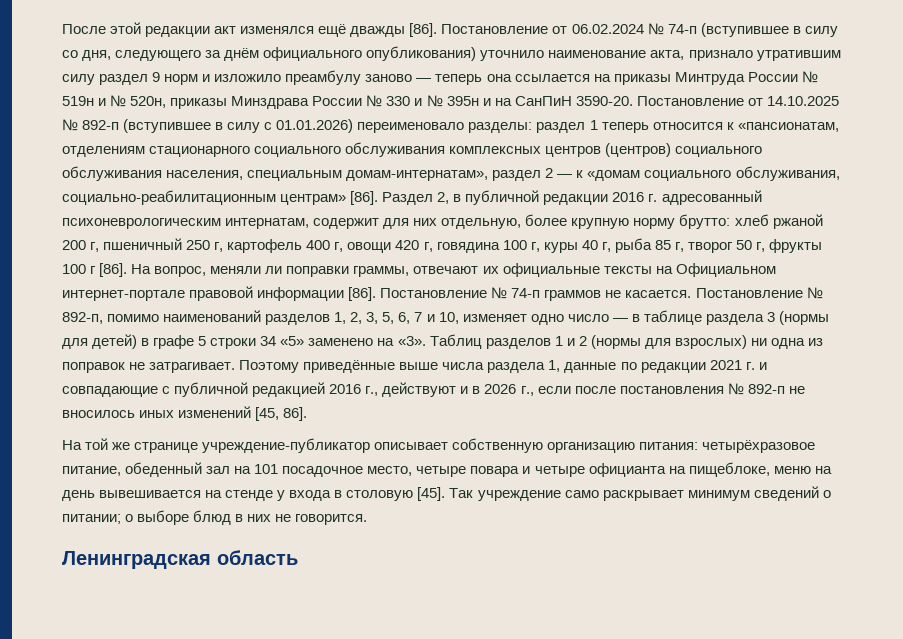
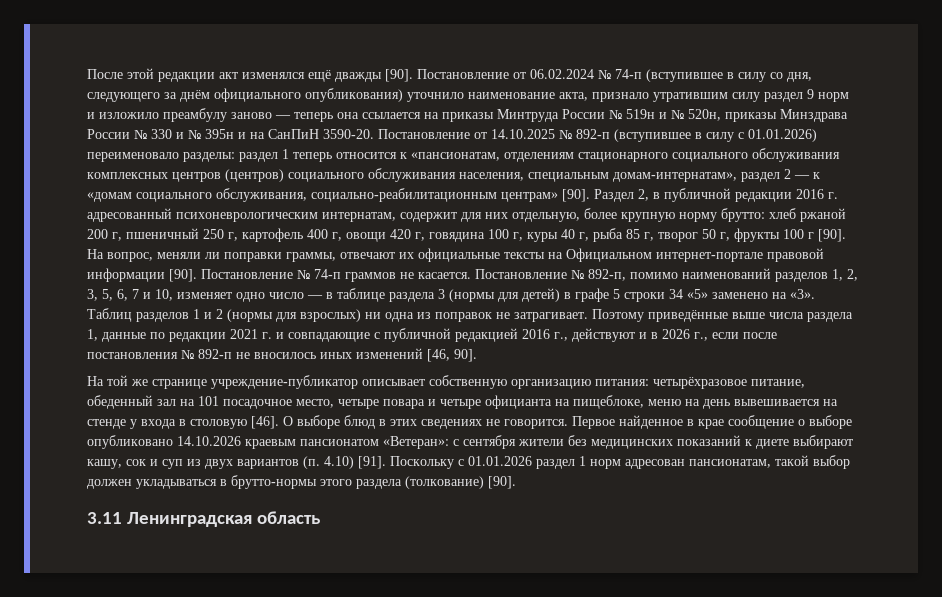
- После этой редакции акт изменялся ещё дважды [86].
+ После этой редакции акт изменялся ещё дважды [90].
- Постановление от 14.10.2025 № 892-п (вступившее в силу с 01.01.2026) переименовало разделы: раздел 1 теперь относится к «пансионатам, отделениям стационарного социального обслуживания комплексных центров (центров) социального обслуживания населения, специальным домам-интернатам», раздел 2 — к «домам социального обслуживания, социально-реабилитационным центрам» [86].
+ Постановление от 14.10.2025 № 892-п (вступившее в силу с 01.01.2026) переименовало разделы: раздел 1 теперь относится к «пансионатам, отделениям стационарного социального обслуживания комплексных центров (центров) социального обслуживания населения, специальным домам-интернатам», раздел 2 — к «домам социального обслуживания, социально-реабилитационным центрам» [90].
- Раздел 2, в публичной редакции 2016 г. адресованный психоневрологическим интернатам, содержит для них отдельную, более крупную норму брутто: хлеб ржаной 200 г, пшеничный 250 г, картофель 400 г, овощи 420 г, говядина 100 г, куры 40 г, рыба 85 г, творог 50 г, фрукты 100 г [86].
+ Раздел 2, в публичной редакции 2016 г. адресованный психоневрологическим интернатам, содержит для них отдельную, более крупную норму брутто: хлеб ржаной 200 г, пшеничный 250 г, картофель 400 г, овощи 420 г, говядина 100 г, куры 40 г, рыба 85 г, творог 50 г, фрукты 100 г [90].
- На вопрос, меняли ли поправки граммы, отвечают их официальные тексты на Официальном интернет-портале правовой информации [86].
+ На вопрос, меняли ли поправки граммы, отвечают их официальные тексты на Официальном интернет-портале правовой информации [90].
- Поэтому приведённые выше числа раздела 1, данные по редакции 2021 г. и совпадающие с публичной редакцией 2016 г., действуют и в 2026 г., если после постановления № 892-п не вносилось иных изменений [45, 86].
+ Поэтому приведённые выше числа раздела 1, данные по редакции 2021 г. и совпадающие с публичной редакцией 2016 г., действуют и в 2026 г., если после постановления № 892-п не вносилось иных изменений [46, 90].
- На той же странице учреждение-публикатор описывает собственную организацию питания: четырёхразовое питание, обеденный зал на 101 посадочное место, четыре повара и четыре официанта на пищеблоке, меню на день вывешивается на стенде у входа в столовую [45]. Так учреждение само раскрывает минимум сведений о питании; о выборе блюд в них не говорится.
- Ленинградская область
+ На той же странице учреждение-публикатор описывает собственную организацию питания: четырёхразовое питание, обеденный зал на 101 посадочное место, четыре повара и четыре официанта на пищеблоке, меню на день вывешивается на стенде у входа в столовую [46]. О выборе блюд в этих сведениях не говорится. Первое найденное в крае сообщение о выборе опубликовано 14.10.2026 краевым пансионатом «Ветеран»: с сентября жители без медицинских показаний к диете выбирают кашу, сок и суп из двух вариантов (п. 4.10) [91]. Поскольку с 01.01.2026 раздел 1 норм адресован пансионатам, такой выбор должен укладываться в брутто-нормы этого раздела (толкование) [90].
+ 3.11 Ленинградская область

